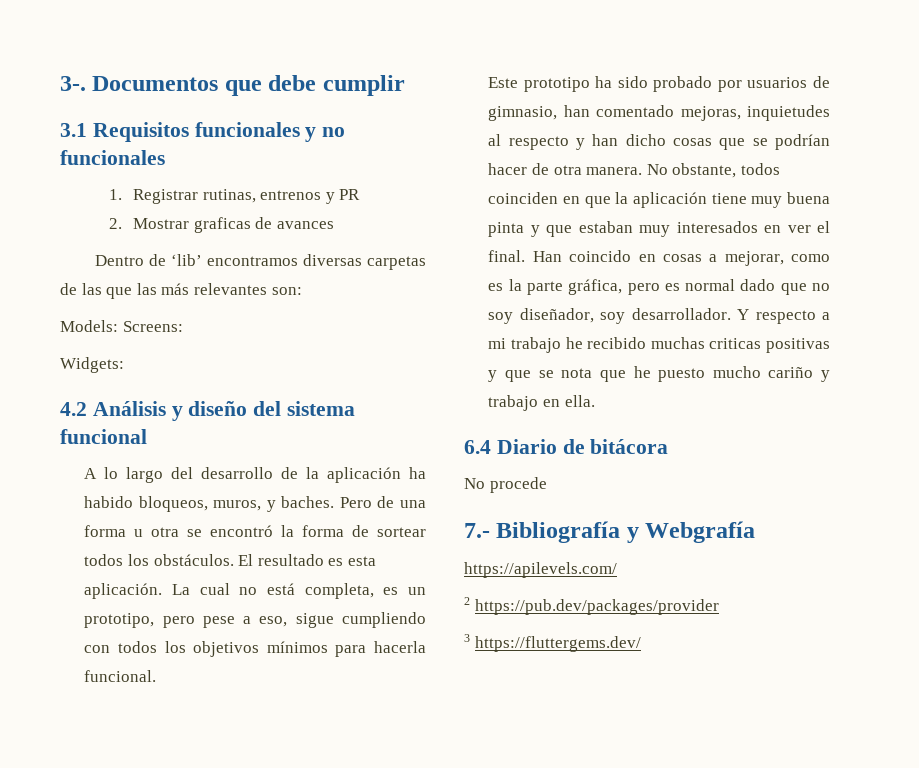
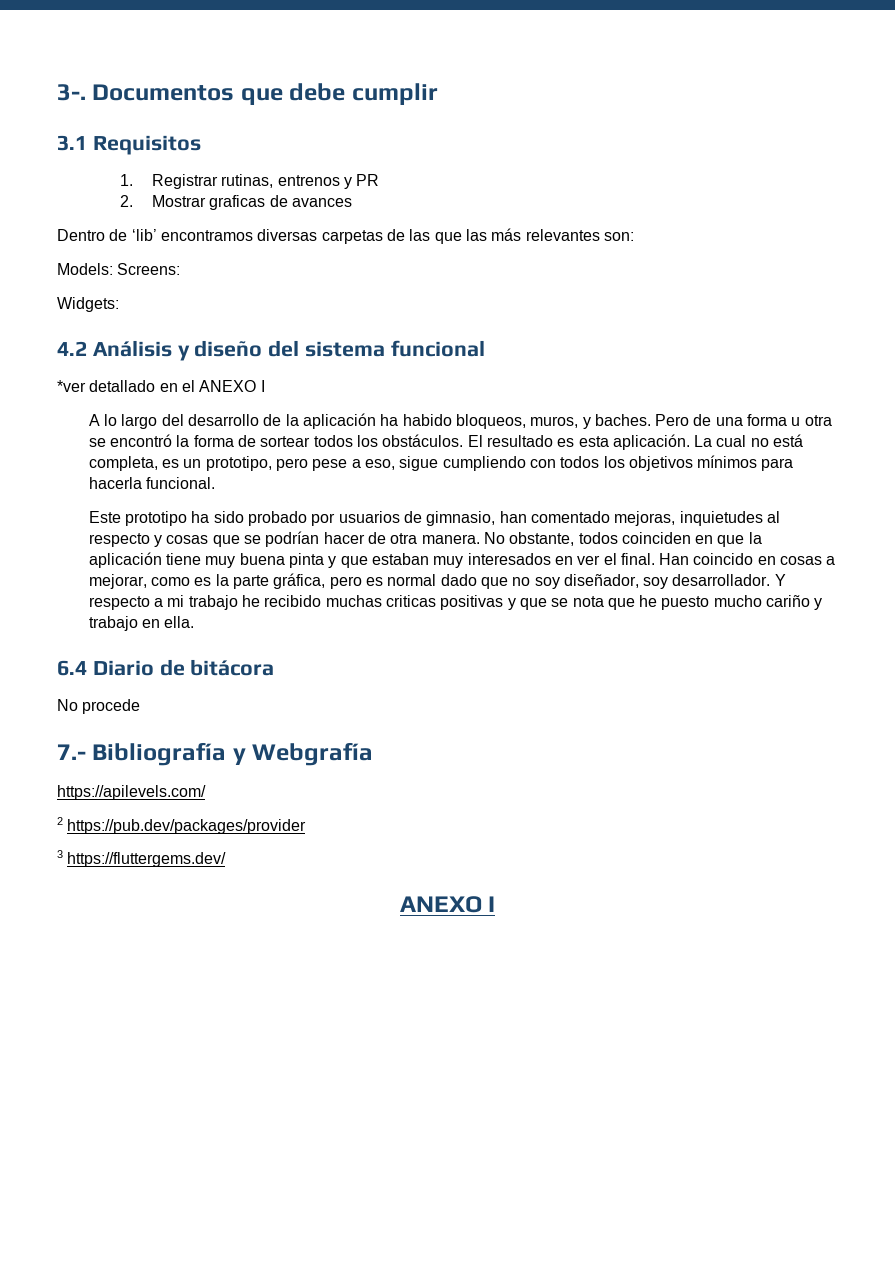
- 3.1 Requisitos funcionales y no funcionales
+ 3.1 Requisitos
+ *ver detallado en el ANEXO I
- Este prototipo ha sido probado por usuarios de gimnasio, han comentado mejoras, inquietudes al respecto y han dicho cosas que se podrían hacer de otra manera.
+ Este prototipo ha sido probado por usuarios de gimnasio, han comentado mejoras, inquietudes al respecto y cosas que se podrían hacer de otra manera.
  3 https://fluttergems.dev/
+ ANEXO I

